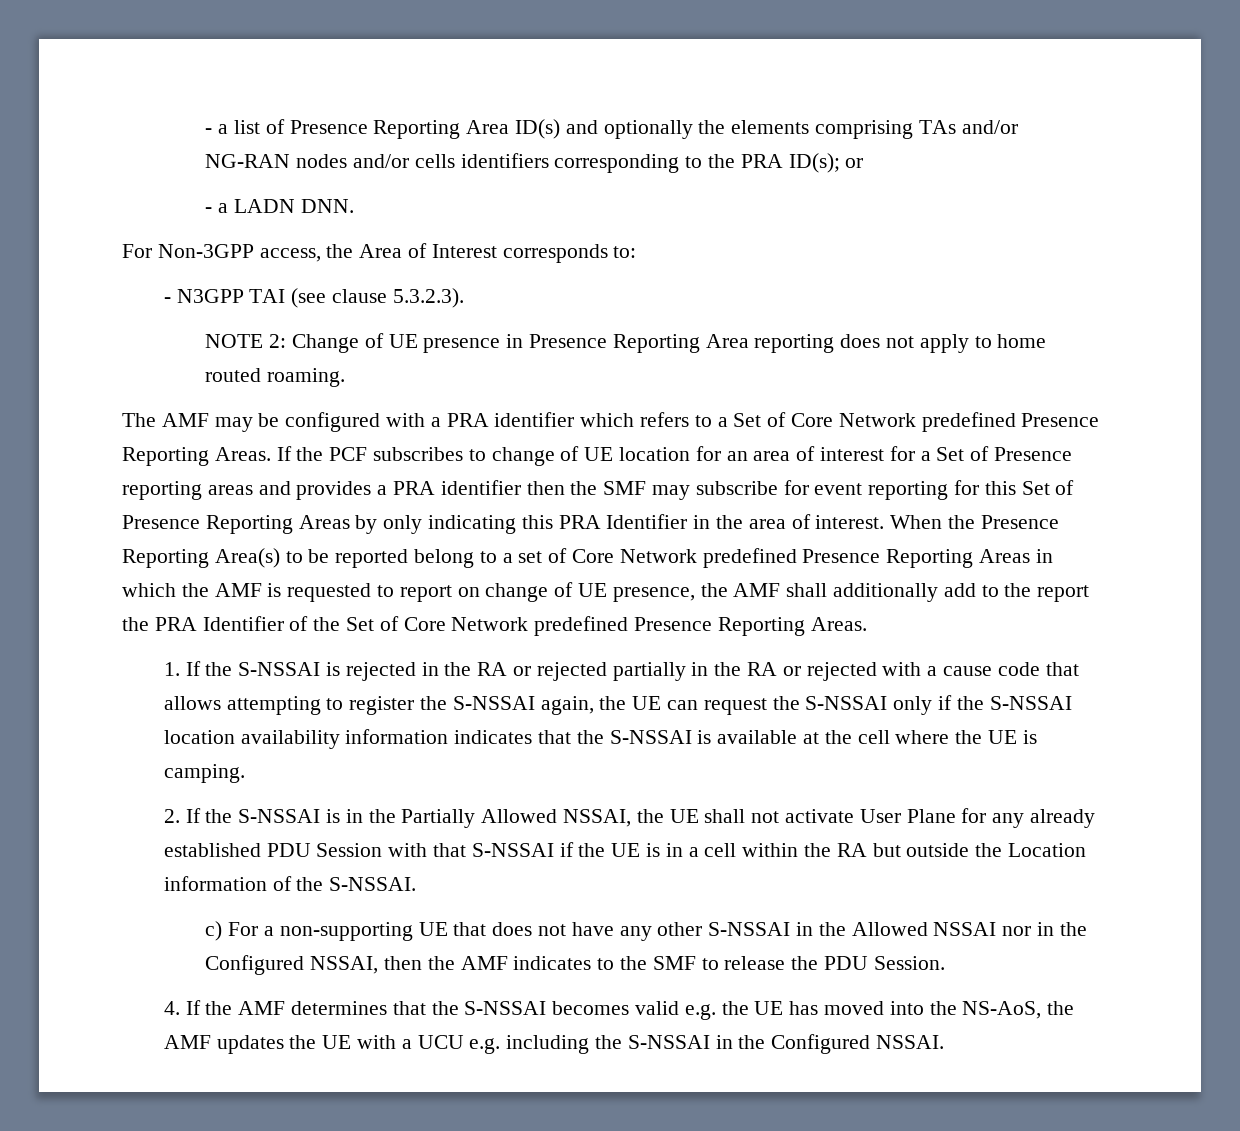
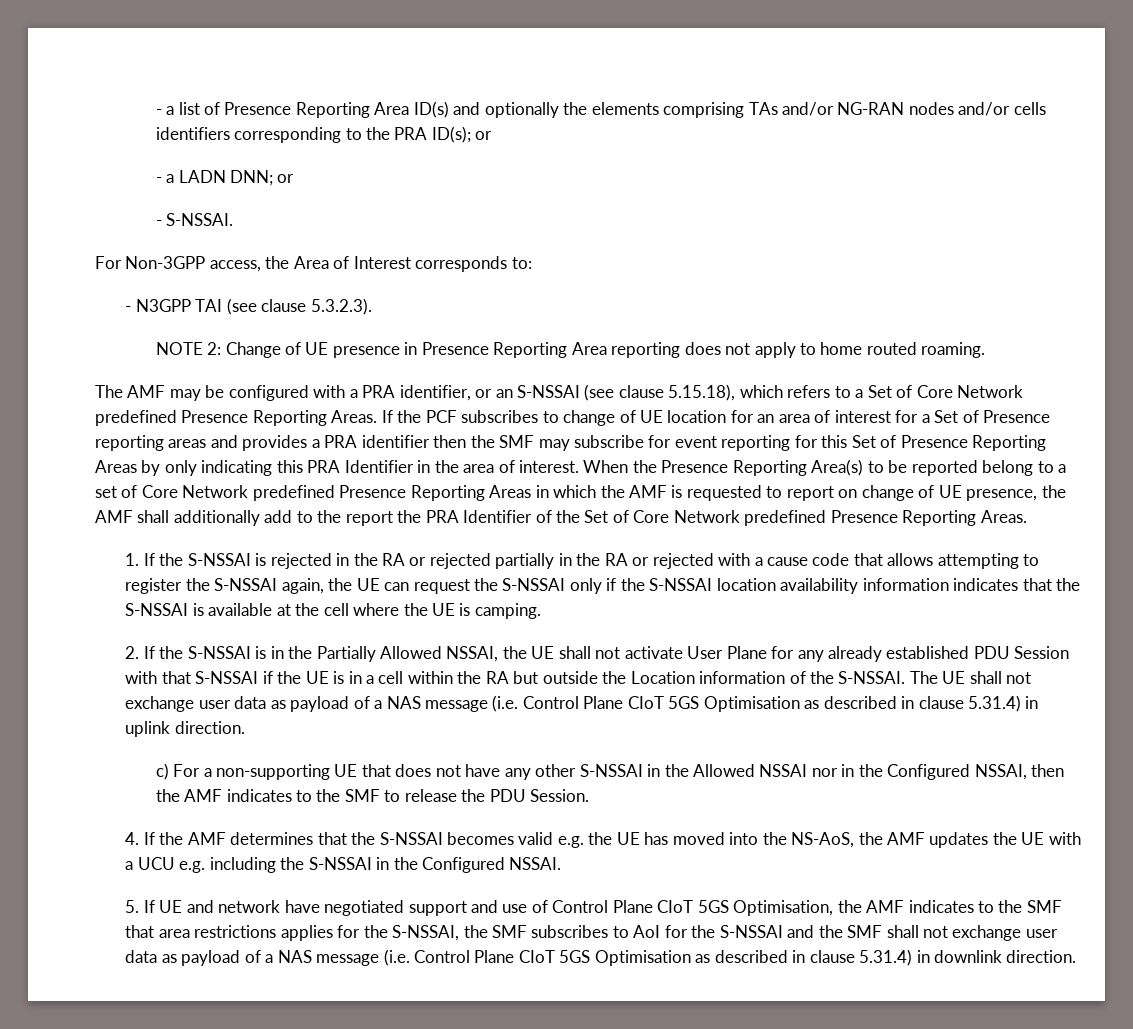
- - a LADN DNN.
+ - a LADN DNN; or
+ - S-NSSAI.
- The AMF may be configured with a PRA identifier which refers to a Set of Core Network predefined Presence Reporting Areas.
+ The AMF may be configured with a PRA identifier, or an S-NSSAI (see clause 5.15.18), which refers to a Set of Core Network predefined Presence Reporting Areas.
+ The UE shall not exchange user data as payload of a NAS message (i.e. Control Plane CIoT 5GS Optimisation as described in clause 5.31.4) in uplink direction.
+ 5. If UE and network have negotiated support and use of Control Plane CIoT 5GS Optimisation, the AMF indicates to the SMF that area restrictions applies for the S-NSSAI, the SMF subscribes to AoI for the S-NSSAI and the SMF shall not exchange user data as payload of a NAS message (i.e. Control Plane CIoT 5GS Optimisation as described in clause 5.31.4) in downlink direction.

